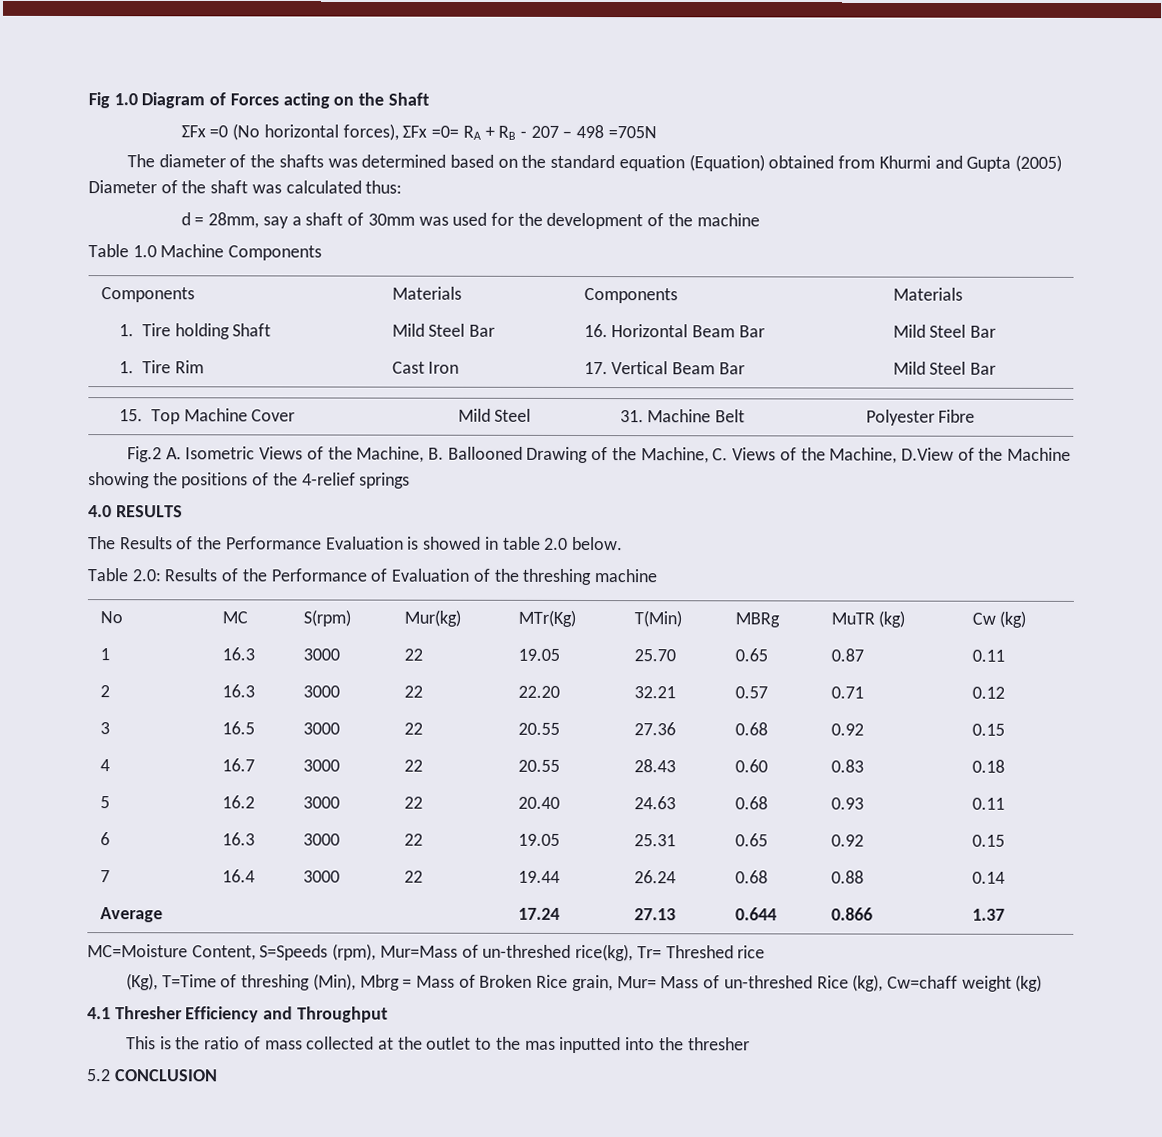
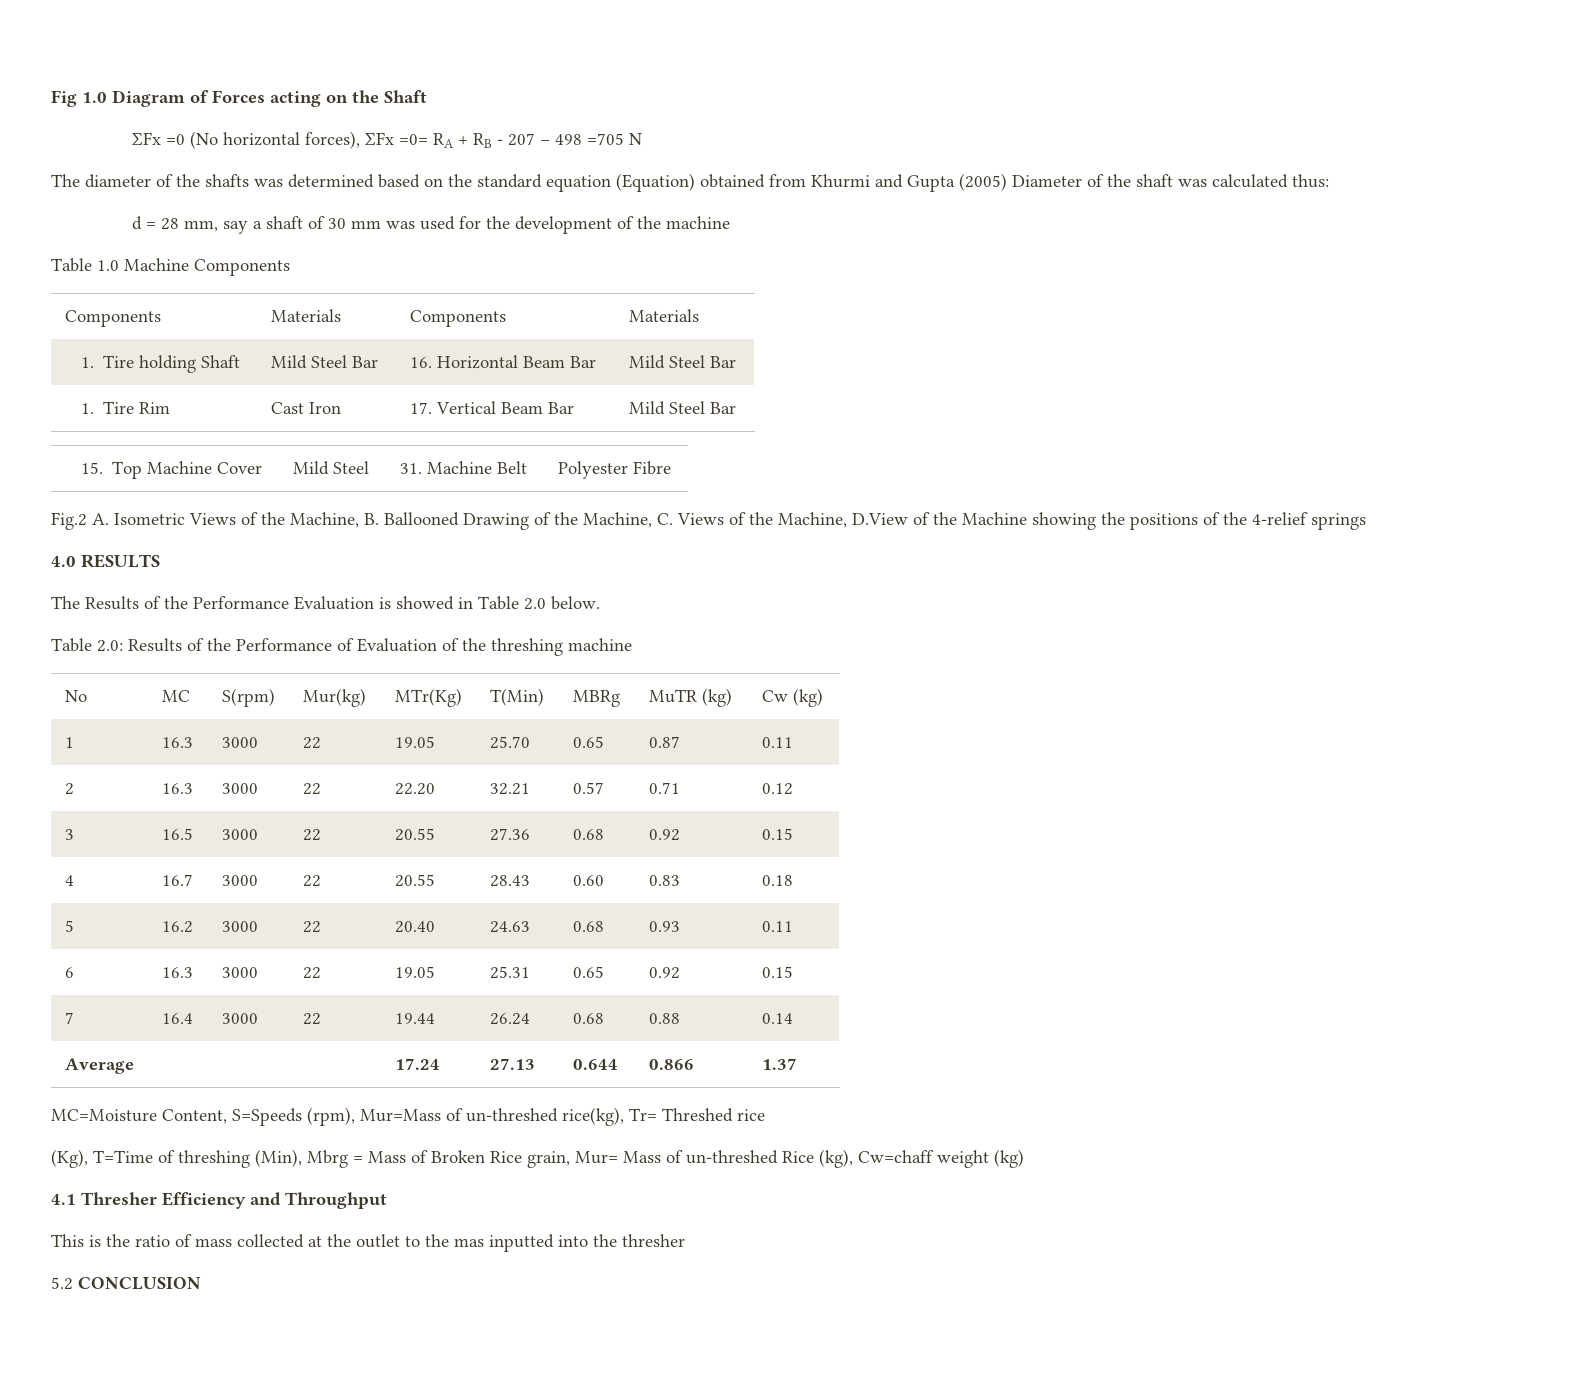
- ƩFx =0 (No horizontal forces), ƩFx =0= RA + RB - 207 – 498 =705N
+ ƩFx =0 (No horizontal forces), ƩFx =0= RA + RB - 207 – 498 =705 N
- d = 28mm, say a shaft of 30mm was used for the development of the machine
+ d = 28 mm, say a shaft of 30 mm was used for the development of the machine
- The Results of the Performance Evaluation is showed in table 2.0 below.
+ The Results of the Performance Evaluation is showed in Table 2.0 below.

